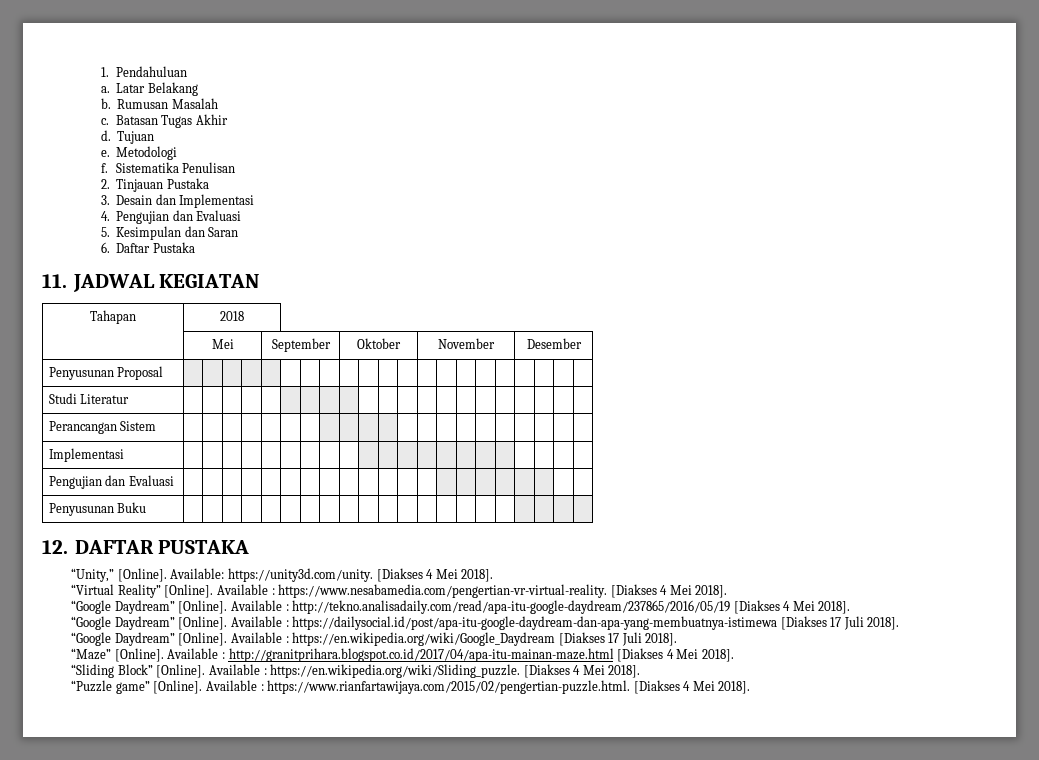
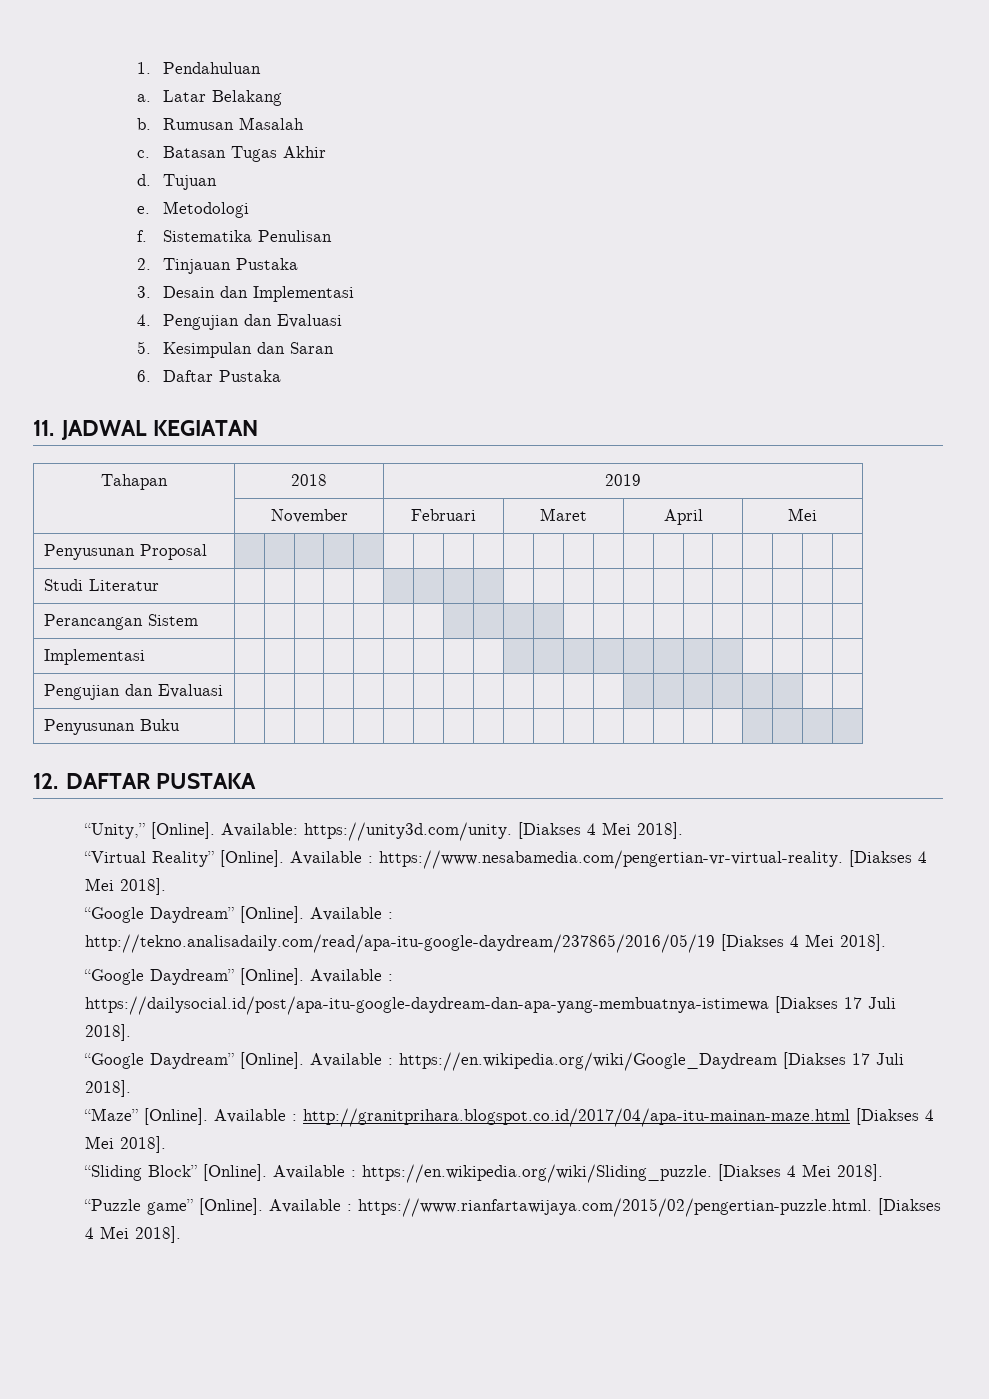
- Tahapan | 2018
- | Mei | September | Oktober | November | Desember
+ Tahapan | 2018 | 2019
+ | November | Februari | Maret | April | Mei

